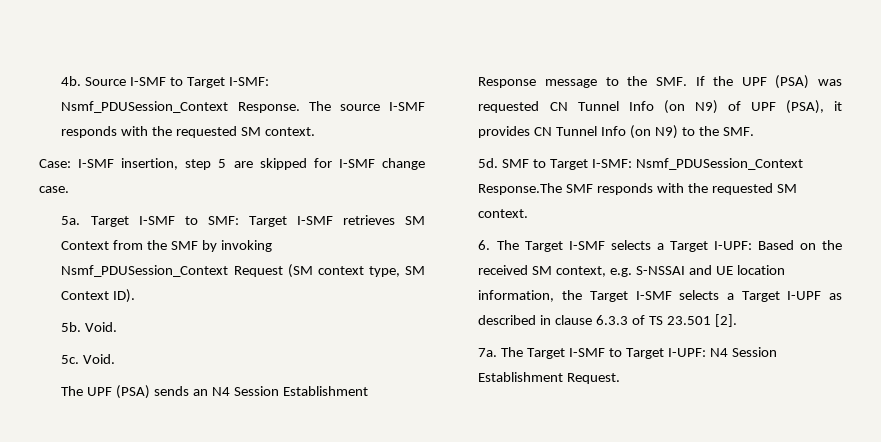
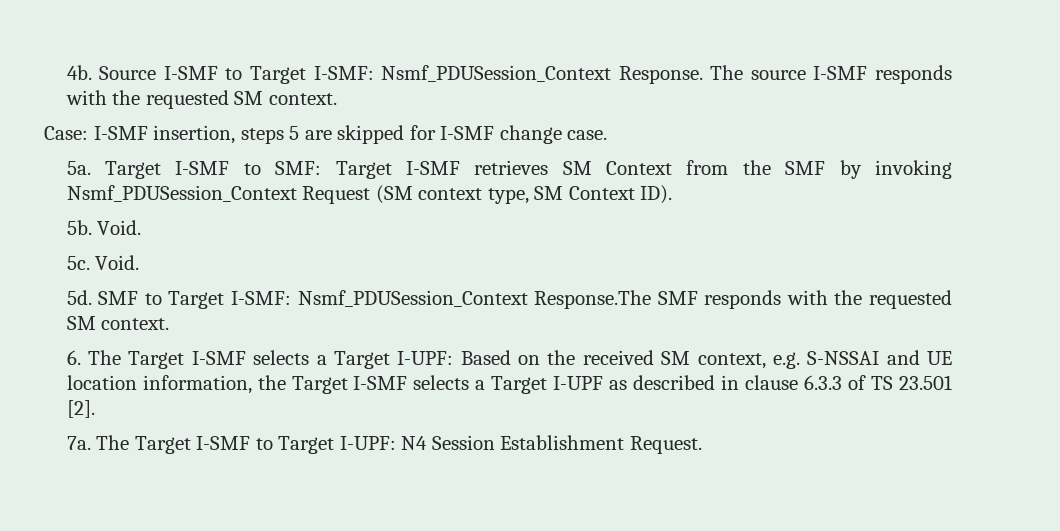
- Case: I-SMF insertion, step 5 are skipped for I-SMF change case.
+ Case: I-SMF insertion, steps 5 are skipped for I-SMF change case.
- The UPF (PSA) sends an N4 Session Establishment Response message to the SMF. If the UPF (PSA) was requested CN Tunnel Info (on N9) of UPF (PSA), it provides CN Tunnel Info (on N9) to the SMF.

